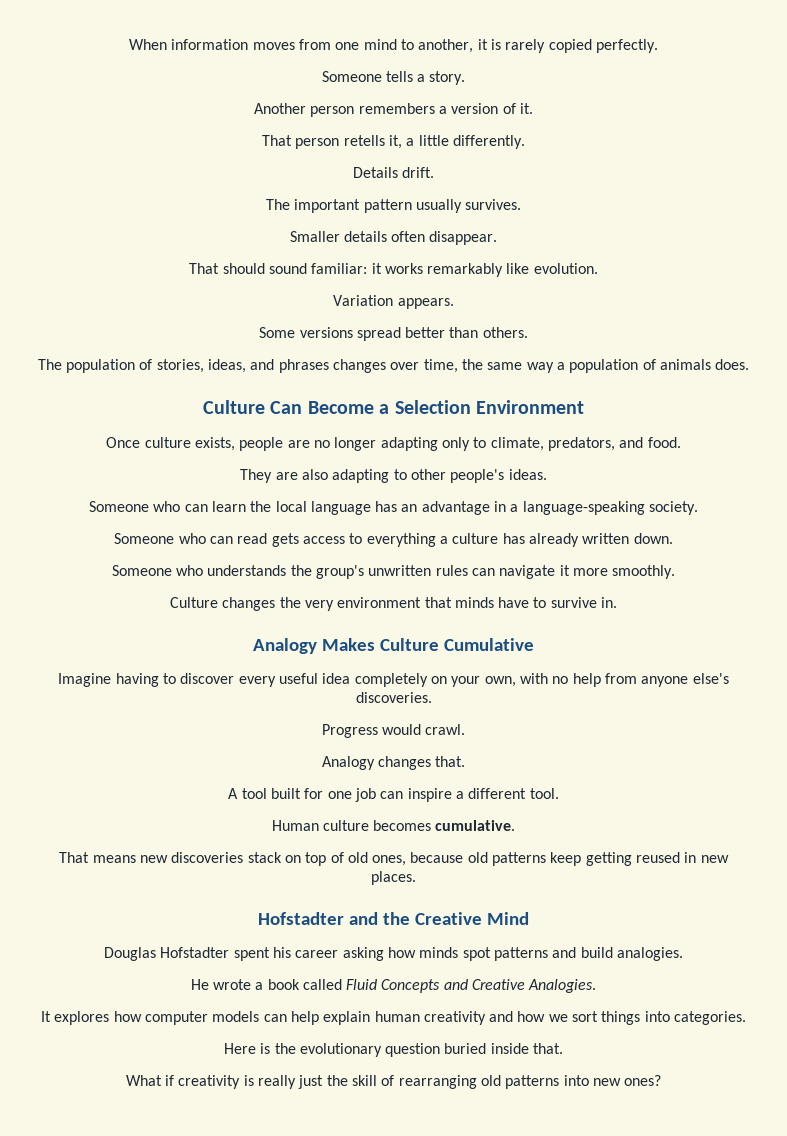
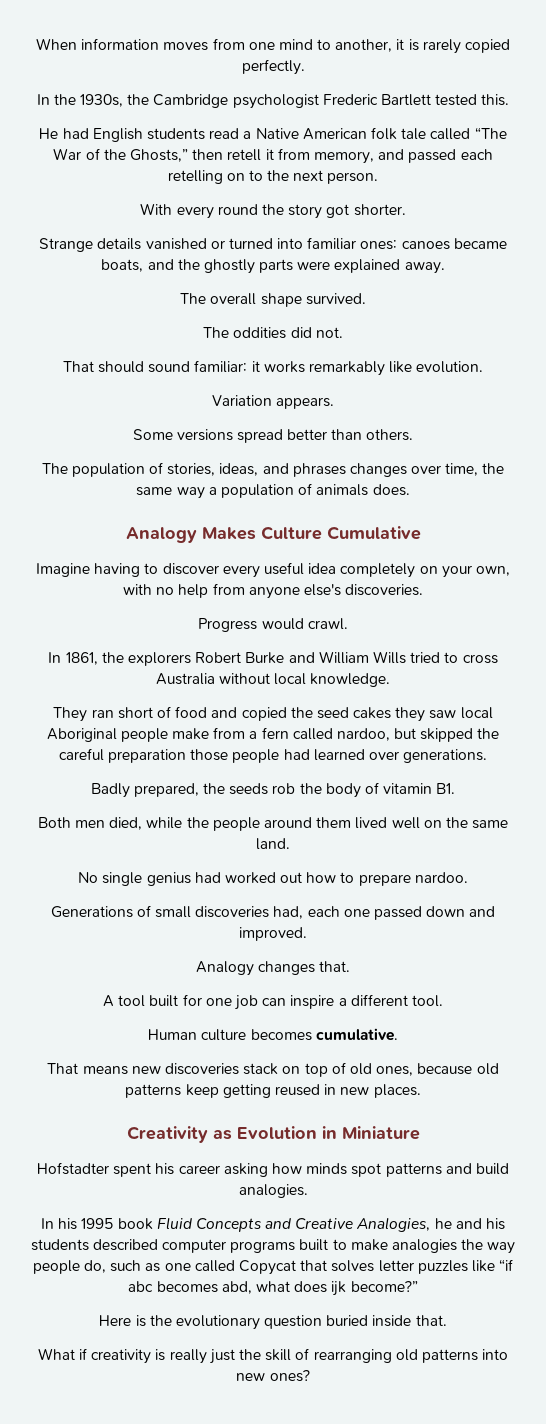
- Someone tells a story.
- Another person remembers a version of it.
- That person retells it, a little differently.
- Details drift.
- The important pattern usually survives.
- Smaller details often disappear.
+ In the 1930s, the Cambridge psychologist Frederic Bartlett tested this.
+ He had English students read a Native American folk tale called “The War of the Ghosts,” then retell it from memory, and passed each retelling on to the next person.
+ With every round the story got shorter.
+ Strange details vanished or turned into familiar ones: canoes became boats, and the ghostly parts were explained away.
+ The overall shape survived.
+ The oddities did not.
- Culture Can Become a Selection Environment
- Once culture exists, people are no longer adapting only to climate, predators, and food.
- They are also adapting to other people's ideas.
- Someone who can learn the local language has an advantage in a language-speaking society.
- Someone who can read gets access to everything a culture has already written down.
- Someone who understands the group's unwritten rules can navigate it more smoothly.
- Culture changes the very environment that minds have to survive in.
+ In 1861, the explorers Robert Burke and William Wills tried to cross Australia without local knowledge.
+ They ran short of food and copied the seed cakes they saw local Aboriginal people make from a fern called nardoo, but skipped the careful preparation those people had learned over generations.
+ Badly prepared, the seeds rob the body of vitamin B1.
+ Both men died, while the people around them lived well on the same land.
+ No single genius had worked out how to prepare nardoo.
+ Generations of small discoveries had, each one passed down and improved.
- Hofstadter and the Creative Mind
- Douglas Hofstadter spent his career asking how minds spot patterns and build analogies.
+ Creativity as Evolution in Miniature
+ Hofstadter spent his career asking how minds spot patterns and build analogies.
- He wrote a book called Fluid Concepts and Creative Analogies.
- It explores how computer models can help explain human creativity and how we sort things into categories.
+ In his 1995 book Fluid Concepts and Creative Analogies, he and his students described computer programs built to make analogies the way people do, such as one called Copycat that solves letter puzzles like “if abc becomes abd, what does ijk become?”

